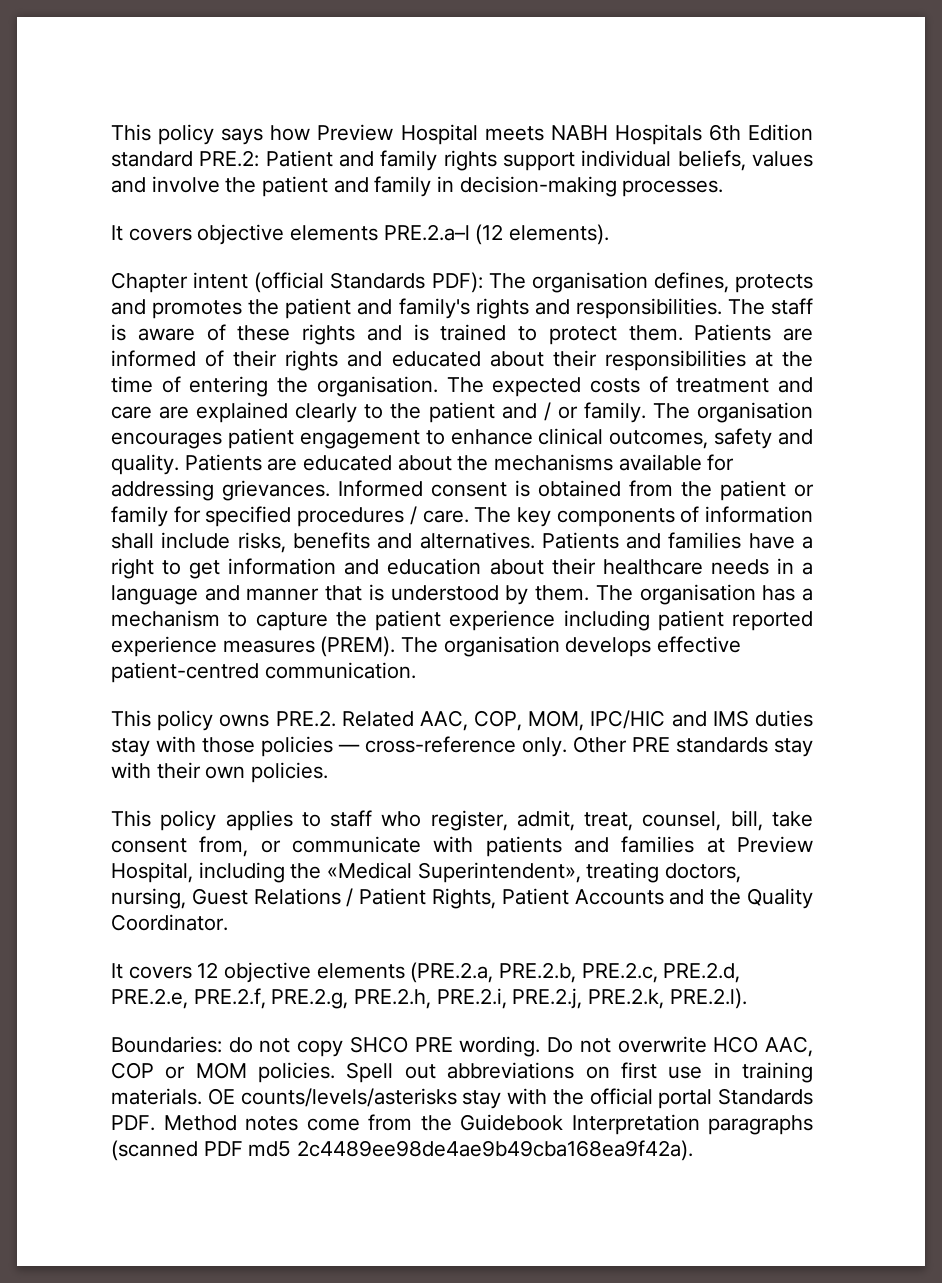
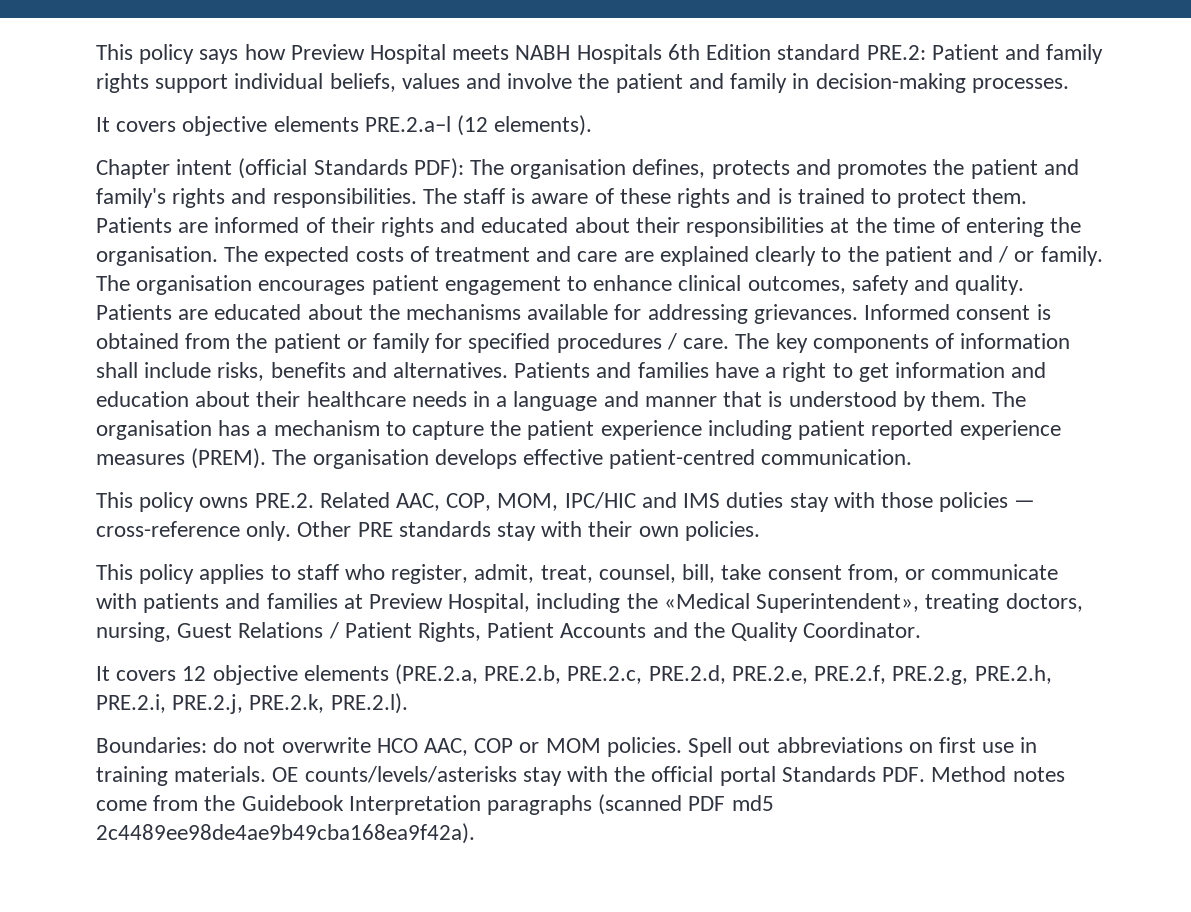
- Boundaries: do not copy SHCO PRE wording. Do not overwrite HCO AAC, COP or MOM policies.
+ Boundaries: do not overwrite HCO AAC, COP or MOM policies.

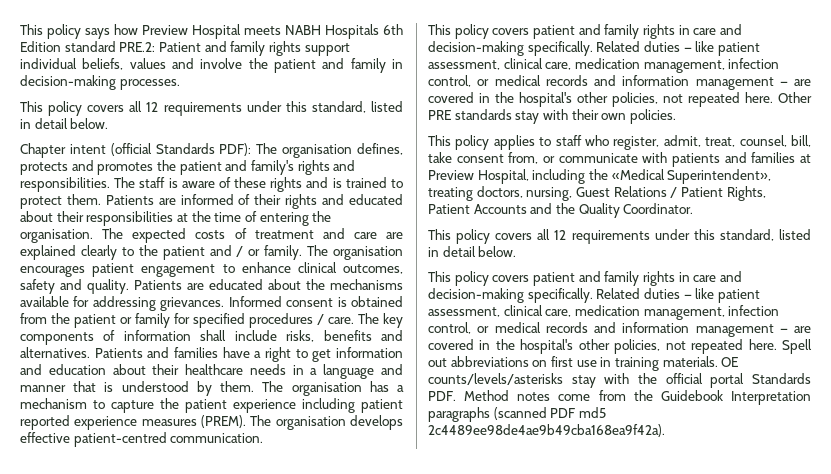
  This policy says how Preview Hospital meets NABH Hospitals 6th Edition standard PRE.2: Patient and family rights support individual beliefs, values and involve the patient and family in decision-making processes.
- It covers objective elements PRE.2.a–l (12 elements).
+ This policy covers all 12 requirements under this standard, listed in detail below.
  The organisation develops effective patient-centred communication.
- This policy owns PRE.2. Related AAC, COP, MOM, IPC/HIC and IMS duties stay with those policies — cross-reference only.
+ This policy covers patient and family rights in care and decision-making specifically. Related duties — like patient assessment, clinical care, medication management, infection control, or medical records and information management — are covered in the hospital's other policies, not repeated here.
  This policy applies to staff who register, admit, treat, counsel, bill, take consent from, or communicate with patients and families at Preview Hospital, including the «Medical Superintendent», treating doctors, nursing, Guest Relations / Patient Rights, Patient Accounts and the Quality Coordinator.
- It covers 12 objective elements (PRE.2.a, PRE.2.b, PRE.2.c, PRE.2.d, PRE.2.e, PRE.2.f, PRE.2.g, PRE.2.h, PRE.2.i, PRE.2.j, PRE.2.k, PRE.2.l).
- Boundaries: do not overwrite HCO AAC, COP or MOM policies.
+ This policy covers all 12 requirements under this standard, listed in detail below.
+ This policy covers patient and family rights in care and decision-making specifically. Related duties — like patient assessment, clinical care, medication management, infection control, or medical records and information management — are covered in the hospital's other policies, not repeated here.

